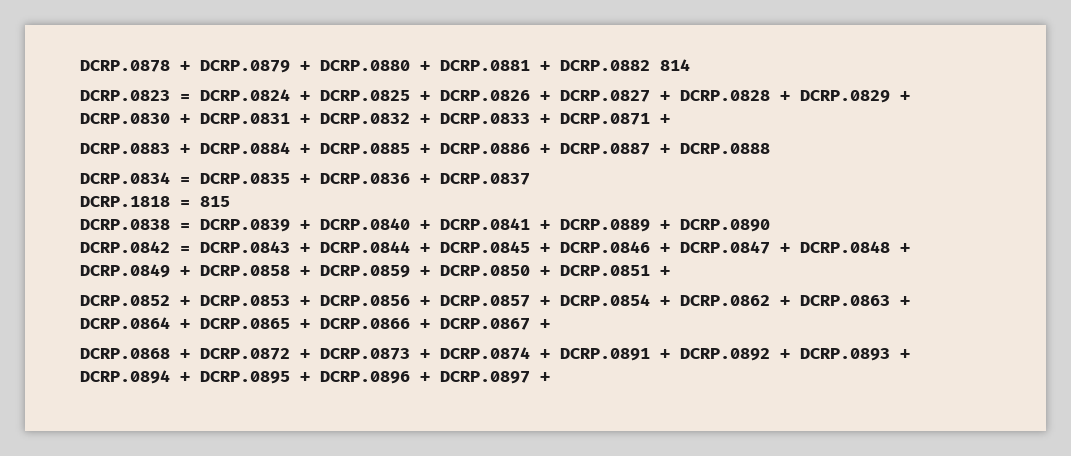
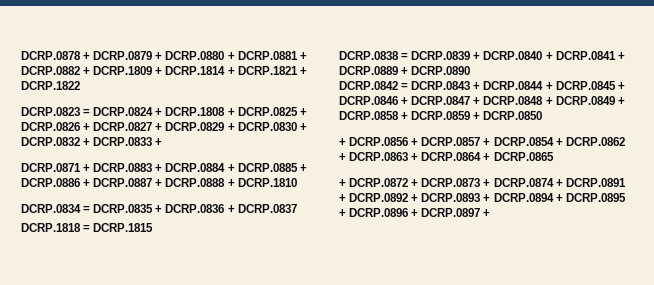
- DCRP.0878 + DCRP.0879 + DCRP.0880 + DCRP.0881 + DCRP.0882 814
+ DCRP.0878 + DCRP.0879 + DCRP.0880 + DCRP.0881 + DCRP.0882 + DCRP.1809 + DCRP.1814 + DCRP.1821 + DCRP.1822
- DCRP.0823 = DCRP.0824 + DCRP.0825 + DCRP.0826 + DCRP.0827 + DCRP.0828 + DCRP.0829 + DCRP.0830 + DCRP.0831 + DCRP.0832 + DCRP.0833 + DCRP.0871 +
- DCRP.0883 + DCRP.0884 + DCRP.0885 + DCRP.0886 + DCRP.0887 + DCRP.0888
+ DCRP.0823 = DCRP.0824 + DCRP.1808 + DCRP.0825 + DCRP.0826 + DCRP.0827 + DCRP.0829 + DCRP.0830 + DCRP.0832 + DCRP.0833 +
+ DCRP.0871 + DCRP.0883 + DCRP.0884 + DCRP.0885 + DCRP.0886 + DCRP.0887 + DCRP.0888 + DCRP.1810
- DCRP.1818 = 815
+ DCRP.1818 = DCRP.1815
- DCRP.0842 = DCRP.0843 + DCRP.0844 + DCRP.0845 + DCRP.0846 + DCRP.0847 + DCRP.0848 + DCRP.0849 + DCRP.0858 + DCRP.0859 + DCRP.0850 + DCRP.0851 +
- DCRP.0852 + DCRP.0853 + DCRP.0856 + DCRP.0857 + DCRP.0854 + DCRP.0862 + DCRP.0863 + DCRP.0864 + DCRP.0865 + DCRP.0866 + DCRP.0867 +
- DCRP.0868 + DCRP.0872 + DCRP.0873 + DCRP.0874 + DCRP.0891 + DCRP.0892 + DCRP.0893 + DCRP.0894 + DCRP.0895 + DCRP.0896 + DCRP.0897 +
+ DCRP.0842 = DCRP.0843 + DCRP.0844 + DCRP.0845 + DCRP.0846 + DCRP.0847 + DCRP.0848 + DCRP.0849 + DCRP.0858 + DCRP.0859 + DCRP.0850
+ + DCRP.0856 + DCRP.0857 + DCRP.0854 + DCRP.0862 + DCRP.0863 + DCRP.0864 + DCRP.0865
+ + DCRP.0872 + DCRP.0873 + DCRP.0874 + DCRP.0891 + DCRP.0892 + DCRP.0893 + DCRP.0894 + DCRP.0895 + DCRP.0896 + DCRP.0897 +

